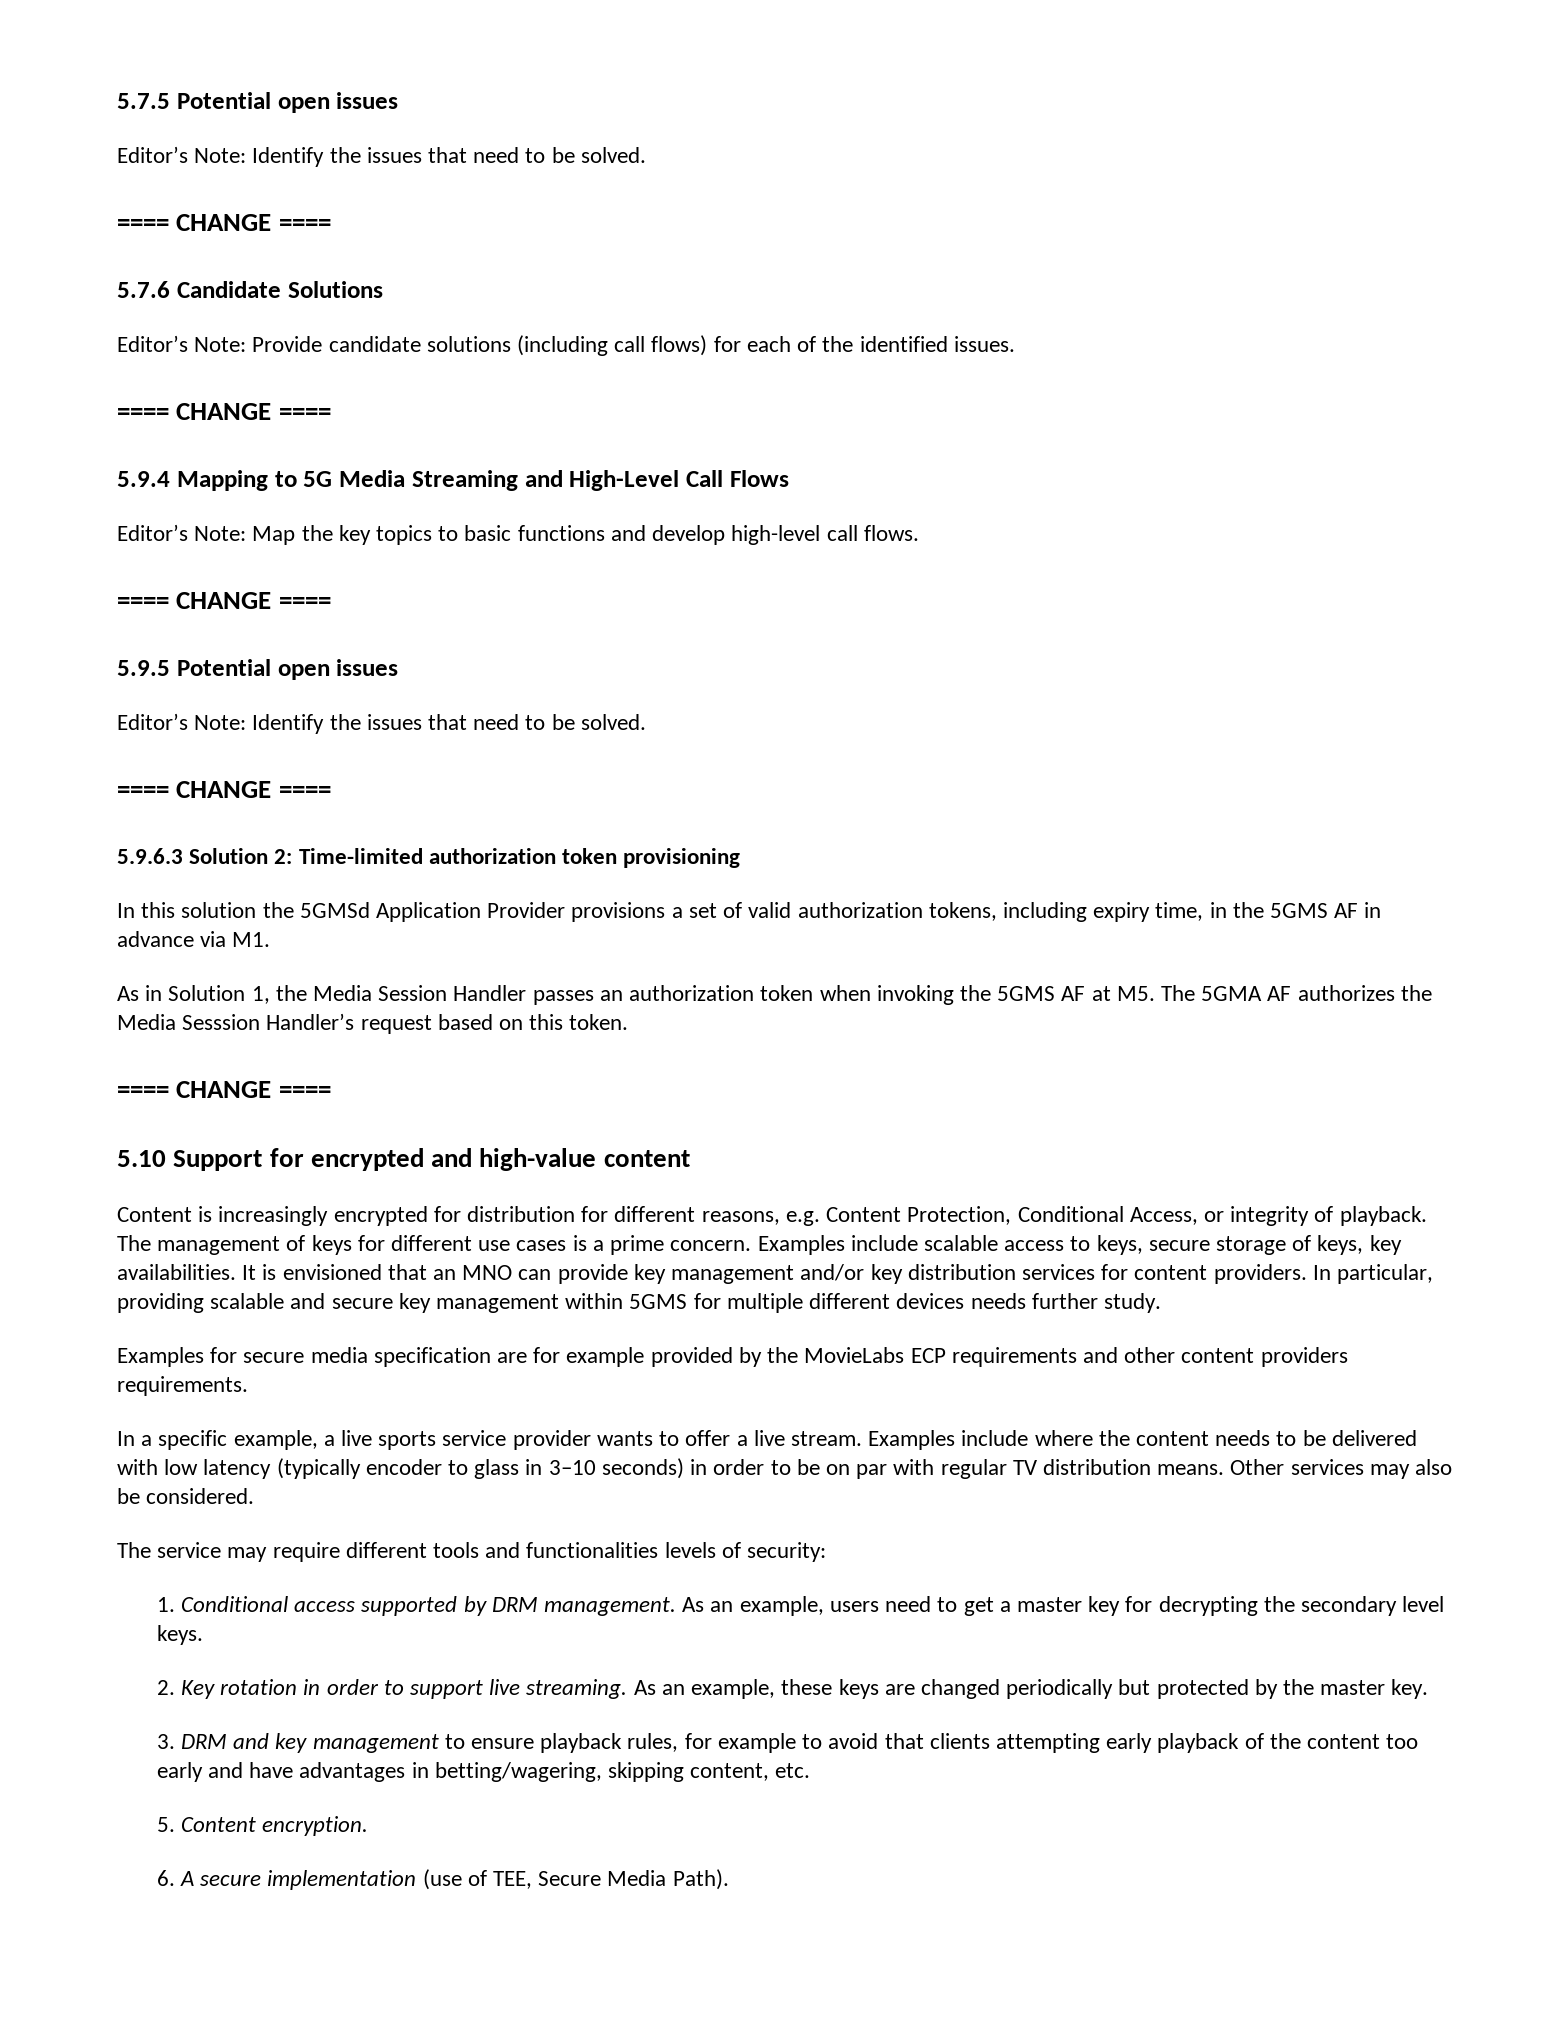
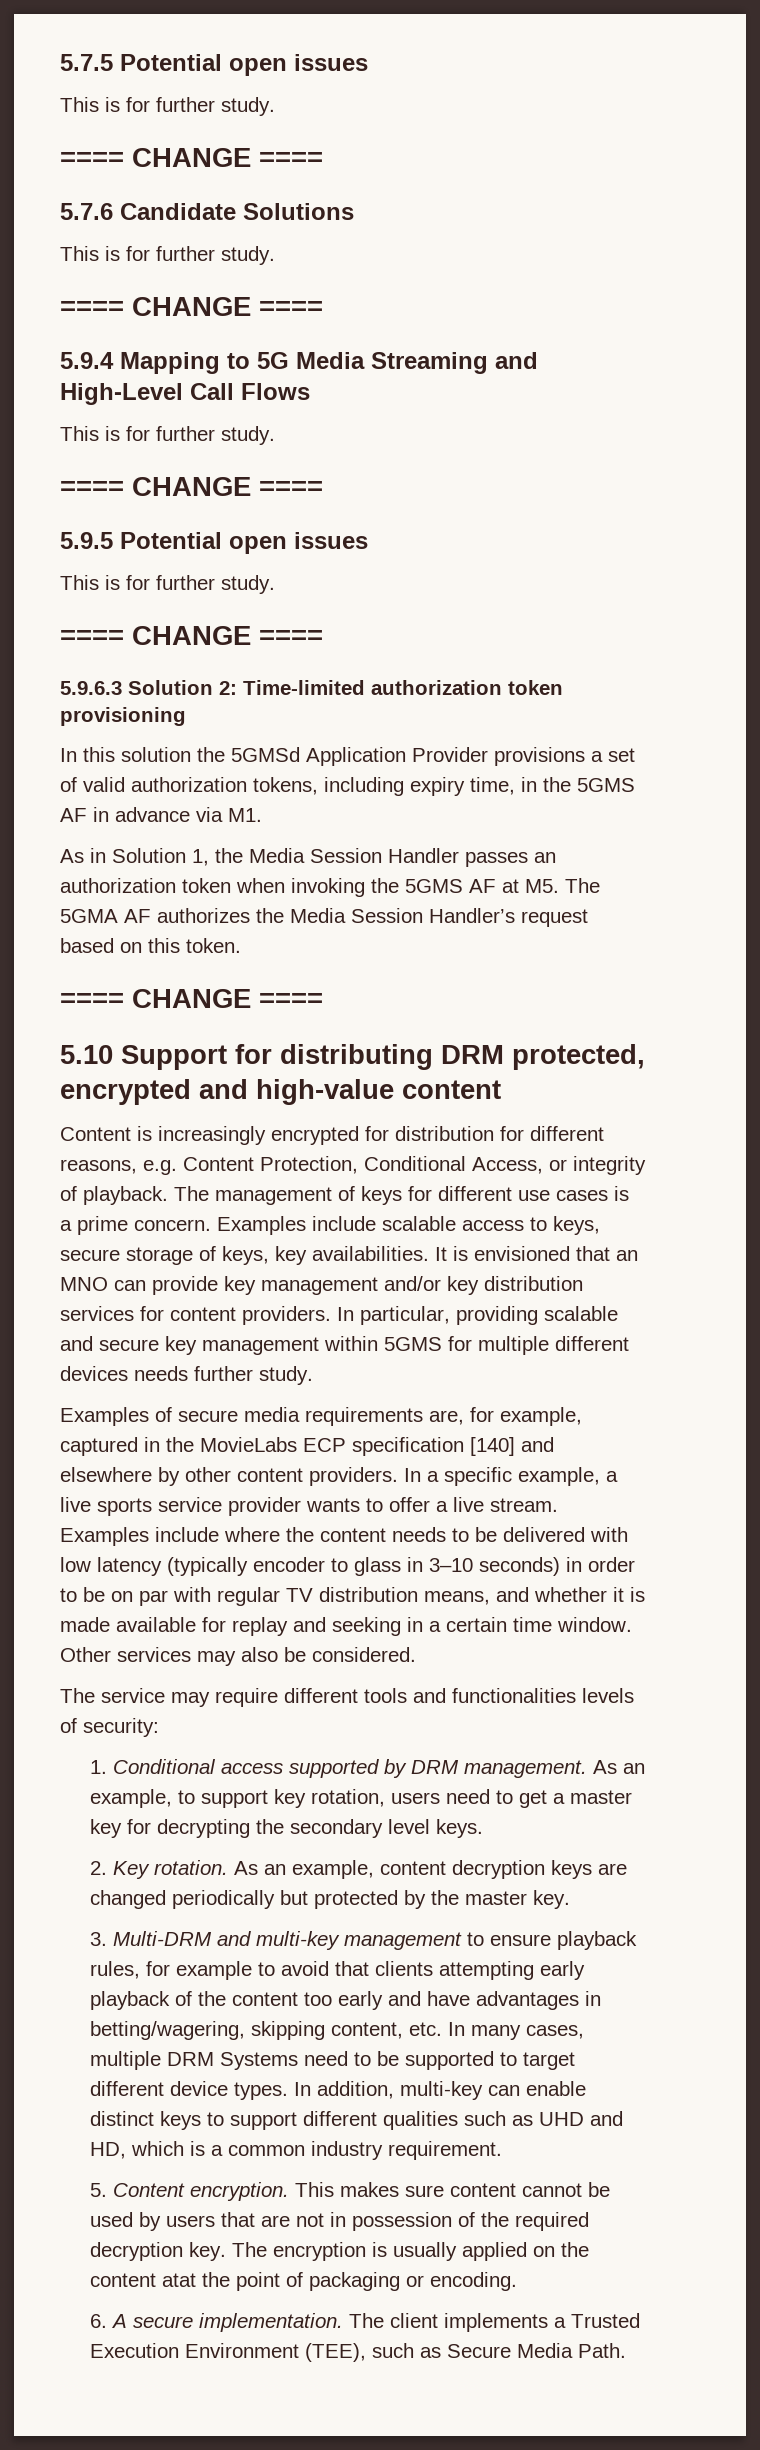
  5.7.5 Potential open issues
- Editor’s Note: Identify the issues that need to be solved.
+ This is for further study.
  5.7.6 Candidate Solutions
- Editor’s Note: Provide candidate solutions (including call flows) for each of the identified issues.
+ This is for further study.
  5.9.4 Mapping to 5G Media Streaming and High-Level Call Flows
- Editor’s Note: Map the key topics to basic functions and develop high-level call flows.
+ This is for further study.
  5.9.5 Potential open issues
- Editor’s Note: Identify the issues that need to be solved.
+ This is for further study.
- As in Solution 1, the Media Session Handler passes an authorization token when invoking the 5GMS AF at M5. The 5GMA AF authorizes the Media Sesssion Handler’s request based on this token.
+ As in Solution 1, the Media Session Handler passes an authorization token when invoking the 5GMS AF at M5. The 5GMA AF authorizes the Media Session Handler’s request based on this token.
- 5.10 Support for encrypted and high-value content
+ 5.10 Support for distributing DRM protected, encrypted and high-value content
- Examples for secure media specification are for example provided by the MovieLabs ECP requirements and other content providers requirements.
- In a specific example, a live sports service provider wants to offer a live stream.
+ Examples of secure media requirements are, for example, captured in the MovieLabs ECP specification [140] and elsewhere by other content providers. In a specific example, a live sports service provider wants to offer a live stream.
- Examples include where the content needs to be delivered with low latency (typically encoder to glass in 3–10 seconds) in order to be on par with regular TV distribution means.
+ Examples include where the content needs to be delivered with low latency (typically encoder to glass in 3–10 seconds) in order to be on par with regular TV distribution means, and whether it is made available for replay and seeking in a certain time window.
- As an example, users need to get a master key for decrypting the secondary level keys.
+ As an example, to support key rotation, users need to get a master key for decrypting the secondary level keys.
- 2. Key rotation in order to support live streaming. As an example, these keys are changed periodically but protected by the master key.
+ 2. Key rotation. As an example, content decryption keys are changed periodically but protected by the master key.
- 3. DRM and key management to ensure playback rules, for example to avoid that clients attempting early playback of the content too early and have advantages in betting/wagering, skipping content, etc.
- 5. Content encryption.
- 6. A secure implementation (use of TEE, Secure Media Path).
+ 3. Multi-DRM and multi-key management to ensure playback rules, for example to avoid that clients attempting early playback of the content too early and have advantages in betting/wagering, skipping content, etc. In many cases, multiple DRM Systems need to be supported to target different device types. In addition, multi-key can enable distinct keys to support different qualities such as UHD and HD, which is a common industry requirement.
+ 5. Content encryption. This makes sure content cannot be used by users that are not in possession of the required decryption key. The encryption is usually applied on the content atat the point of packaging or encoding.
+ 6. A secure implementation. The client implements a Trusted Execution Environment (TEE), such as Secure Media Path.

